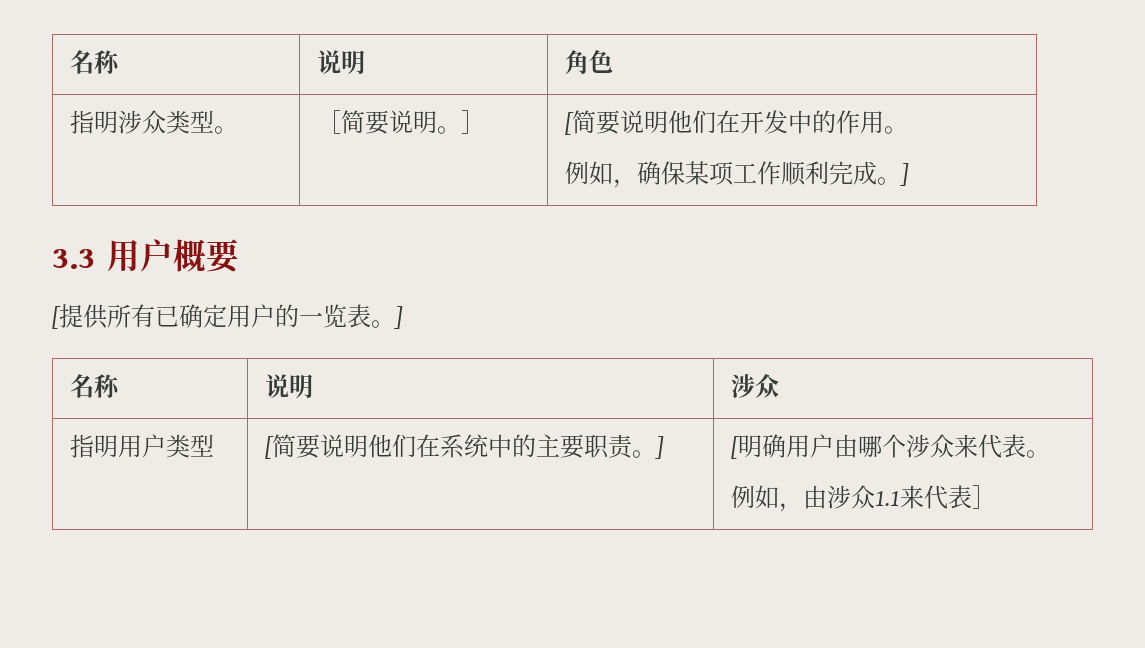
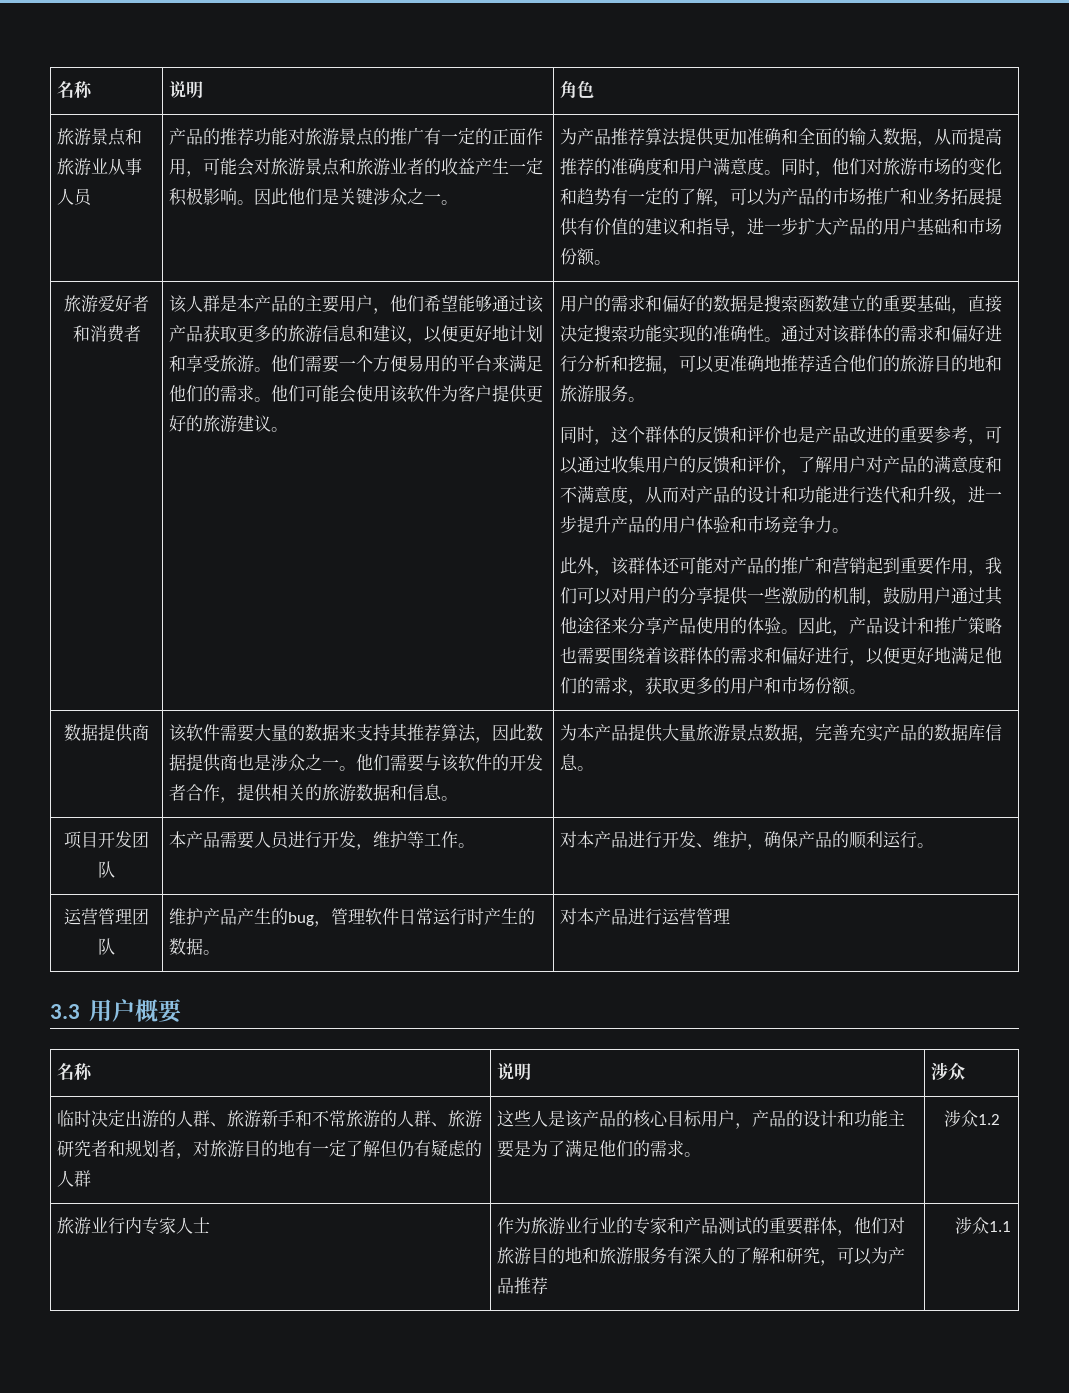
- 指明涉众类型。 | ［简要说明。］ | [简要说明他们在开发中的作用。
- 例如，确保某项工作顺利完成。]
+ 旅游景点和旅游业从事人员 | 产品的推荐功能对旅游景点的推广有一定的正面作用，可能会对旅游景点和旅游业者的收益产生一定积极影响。因此他们是关键涉众之一。 | 为产品推荐算法提供更加准确和全面的输入数据，从而提高推荐的准确度和用户满意度。同时，他们对旅游市场的变化和趋势有一定的了解，可以为产品的市场推广和业务拓展提供有价值的建议和指导，进一步扩大产品的用户基础和市场份额。
+ 旅游爱好者和消费者 | 该人群是本产品的主要用户，他们希望能够通过该产品获取更多的旅游信息和建议，以便更好地计划和享受旅游。他们需要一个方便易用的平台来满足他们的需求。他们可能会使用该软件为客户提供更好的旅游建议。 | 用户的需求和偏好的数据是搜索函数建立的重要基础，直接决定搜索功能实现的准确性。通过对该群体的需求和偏好进行分析和挖掘，可以更准确地推荐适合他们的旅游目的地和旅游服务。
+ 同时，这个群体的反馈和评价也是产品改进的重要参考，可以通过收集用户的反馈和评价，了解用户对产品的满意度和不满意度，从而对产品的设计和功能进行迭代和升级，进一步提升产品的用户体验和市场竞争力。
+ 此外，该群体还可能对产品的推广和营销起到重要作用，我们可以对用户的分享提供一些激励的机制，鼓励用户通过其他途径来分享产品使用的体验。因此，产品设计和推广策略也需要围绕着该群体的需求和偏好进行，以便更好地满足他们的需求，获取更多的用户和市场份额。
+ 数据提供商 | 该软件需要大量的数据来支持其推荐算法，因此数据提供商也是涉众之一。他们需要与该软件的开发者合作，提供相关的旅游数据和信息。 | 为本产品提供大量旅游景点数据，完善充实产品的数据库信息。
+ 项目开发团队 | 本产品需要人员进行开发，维护等工作。 | 对本产品进行开发、维护，确保产品的顺利运行。
+ 运营管理团队 | 维护产品产生的bug，管理软件日常运行时产生的数据。 | 对本产品进行运营管理
  3.3用户概要
- [提供所有已确定用户的一览表。]
  名称 | 说明 | 涉众
- 指明用户类型 | [简要说明他们在系统中的主要职责。] | [明确用户由哪个涉众来代表。
- 例如，由涉众1.1来代表］
+ 临时决定出游的人群、旅游新手和不常旅游的人群、旅游研究者和规划者，对旅游目的地有一定了解但仍有疑虑的人群 | 这些人是该产品的核心目标用户，产品的设计和功能主要是为了满足他们的需求。 | 涉众1.2
+ 旅游业行内专家人士 | 作为旅游业行业的专家和产品测试的重要群体，他们对旅游目的地和旅游服务有深入的了解和研究，可以为产品推荐 | 涉众1.1

